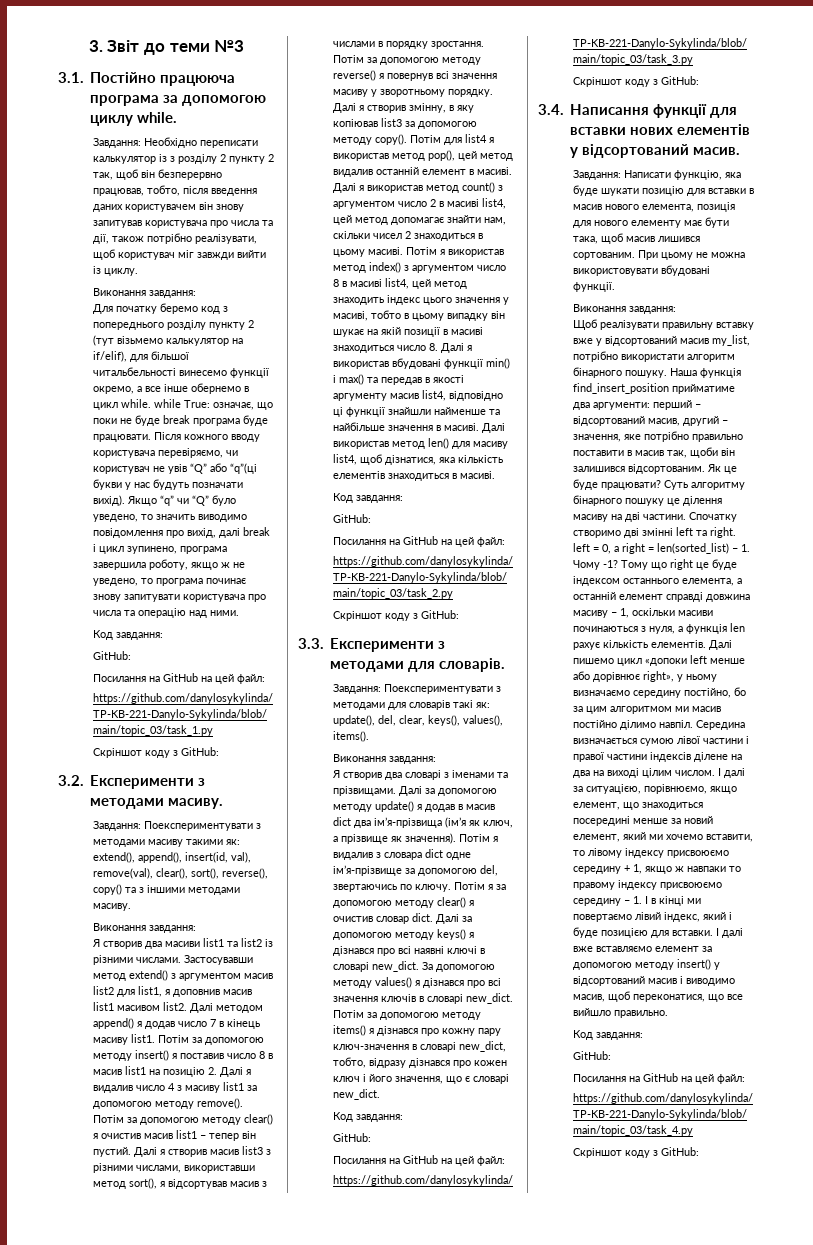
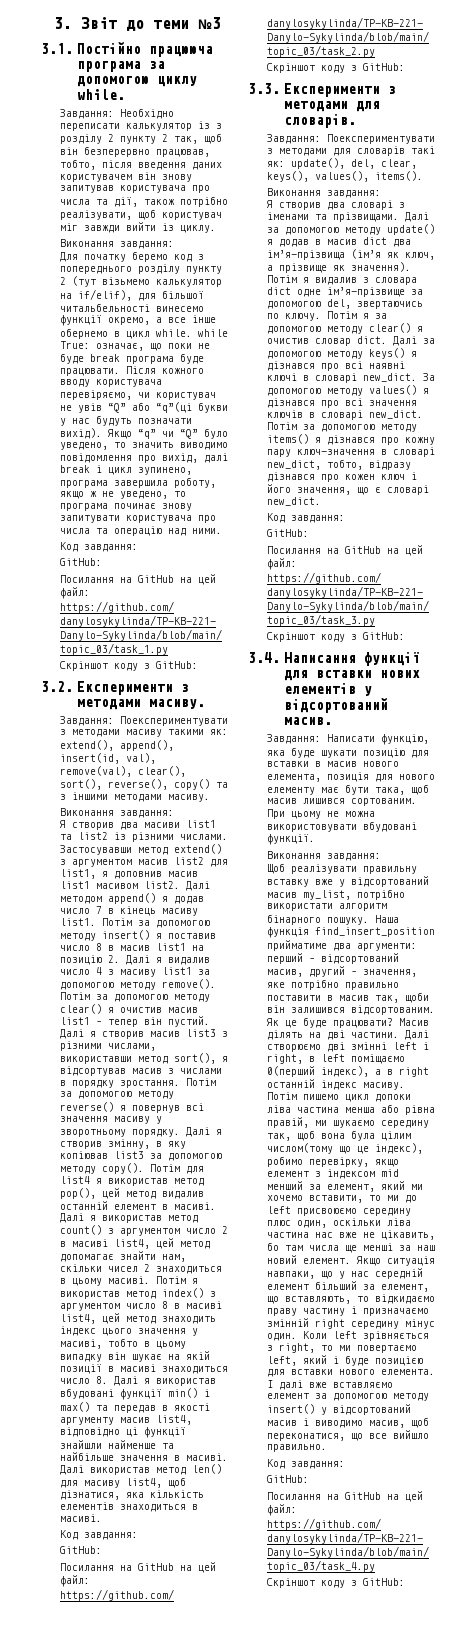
- Суть алгоритму бінарного пошуку це ділення масиву на дві частини.
+ Масив ділять на дві частини.
- Спочатку створимо дві змінні left та right. left = 0, а right = len(sorted_list) – 1. Чому -1? Тому що right це буде індексом останнього елемента, а останній елемент справді довжина масиву – 1, оскільки масиви починаються з нуля, а функція len рахує кількість елементів. Далі пишемо цикл «допоки left менше або дорівнює right», у ньому визначаємо середину постійно, бо за цим алгоритмом ми масив постійно ділимо навпіл. Середина визначається сумою лівої частини і правої частини індексів ділене на два на виході цілим числом. І далі за ситуацією, порівнюємо, якщо елемент, що знаходиться посередині менше за новий елемент, який ми хочемо вставити, то лівому індексу присвоюємо середину + 1, якщо ж навпаки то правому індексу присвоюємо середину – 1. І в кінці ми повертаємо лівий індекс, який і буде позицією для вставки.
+ Далі створюємо дві змінні left і right, в left поміщаємо 0(перший індекс), а в right останній індекс масиву. Потім пишемо цикл допоки ліва частина менша або рівна правій, ми шукаємо середину так, щоб вона була цілим числом(тому що це індекс), робимо перевірку, якщо елемент з індексом mid менший за елемент, який ми хочемо вставити, то ми до left присвоюємо середину плюс один, оскільки ліва частина нас вже не цікавить, бо там числа ще менші за наш новий елемент. Якщо ситуація навпаки, що у нас середній елемент більший за елемент, що вставляють, то відкидаємо праву частину і призначаємо змінній right середину мінус один. Коли left зрівняється з right, то ми повертаємо left, який і буде позицією для вставки нового елемента.

